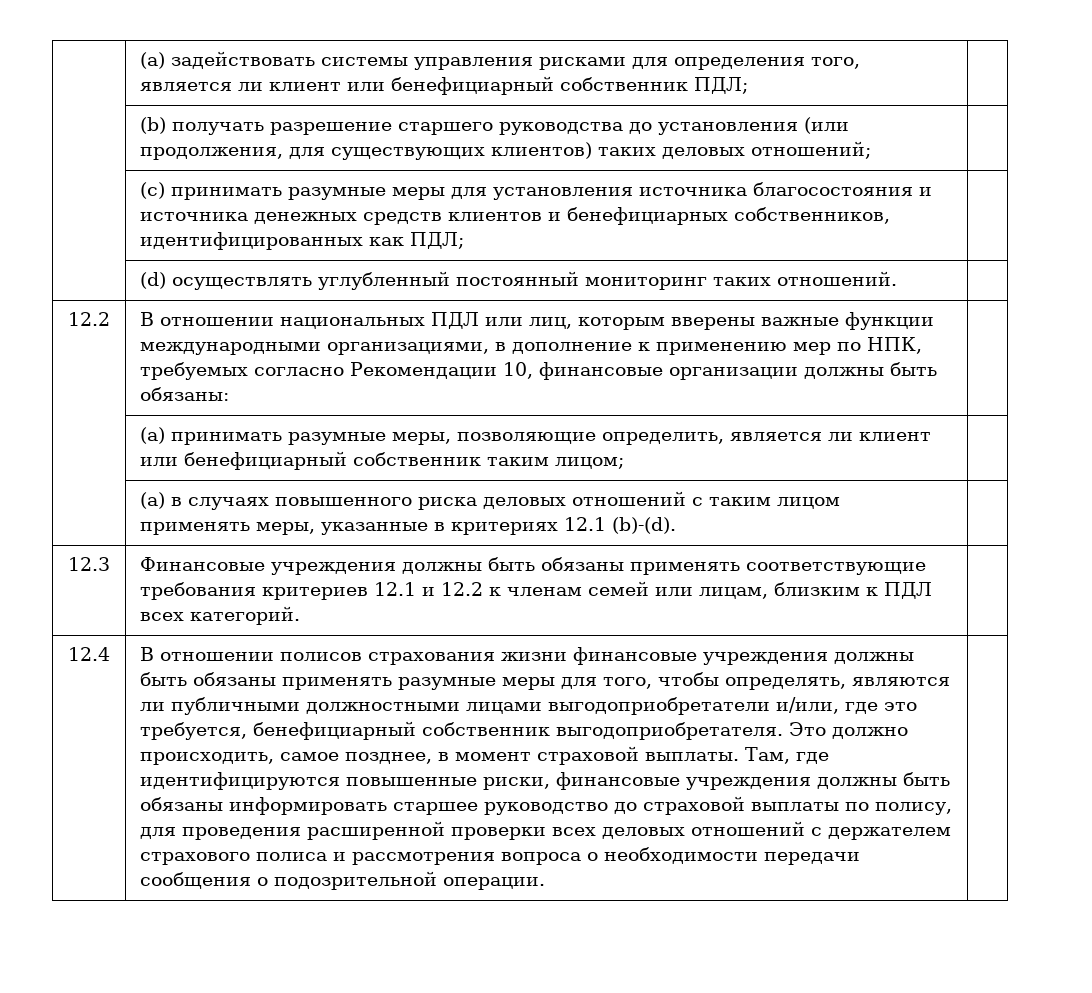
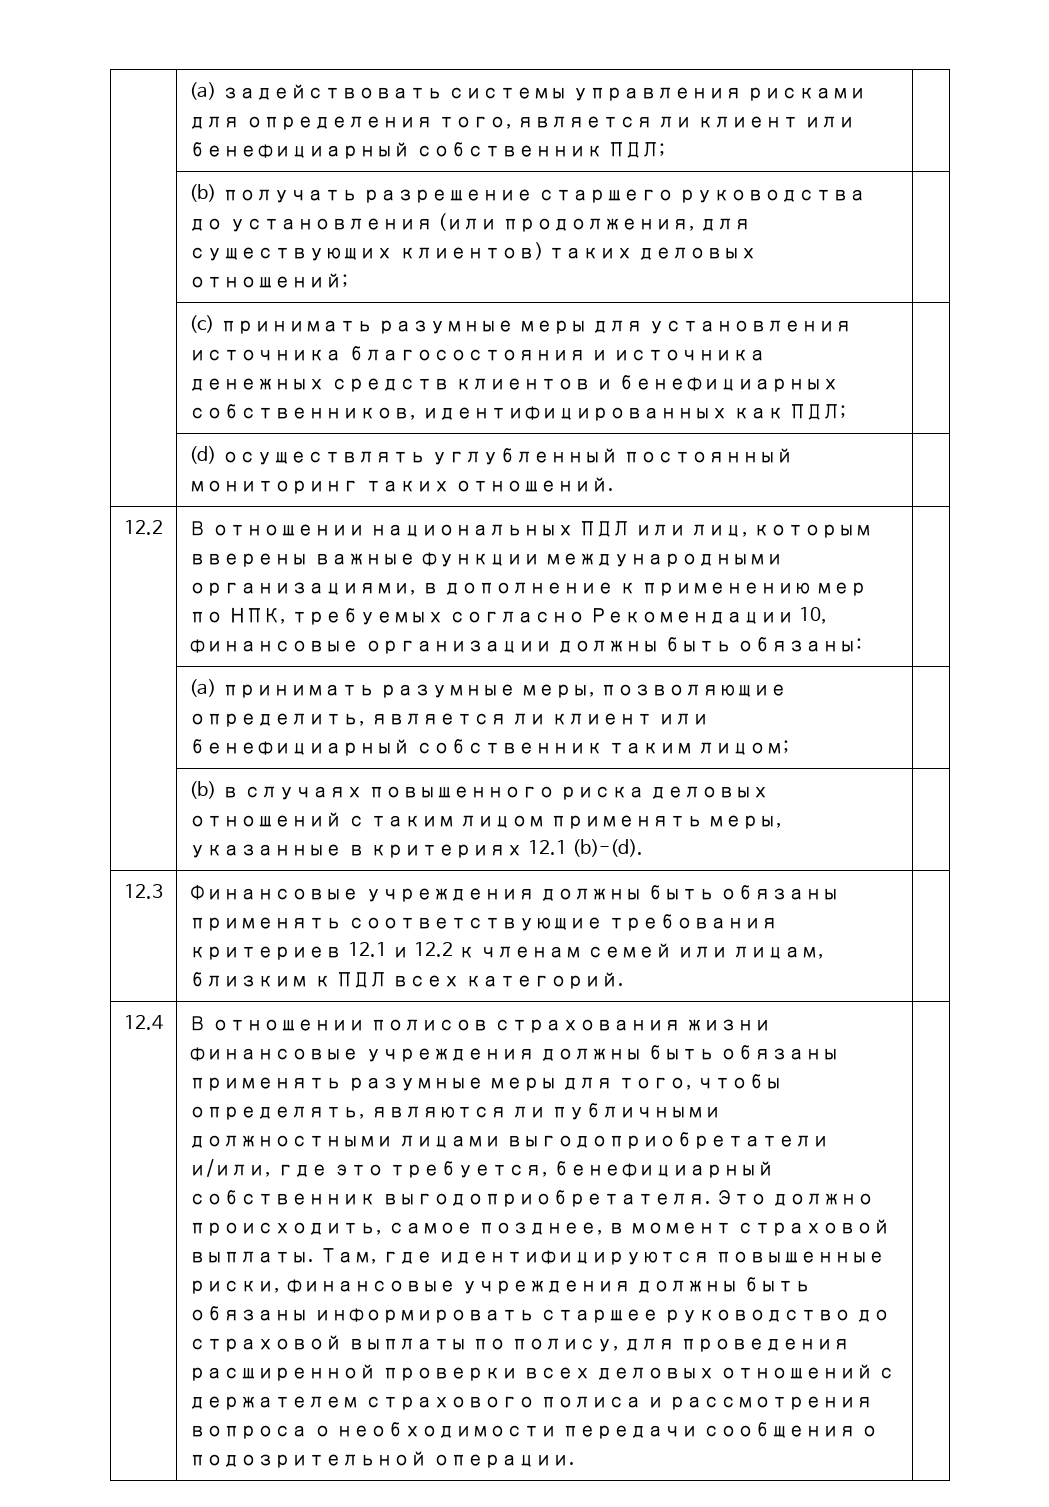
- | (a) в случаях повышенного риска деловых отношений с таким лицом применять меры, указанные в критериях 12.1 (b)-(d). |
+ | (b) в случаях повышенного риска деловых отношений с таким лицом применять меры, указанные в критериях 12.1 (b)-(d). |

